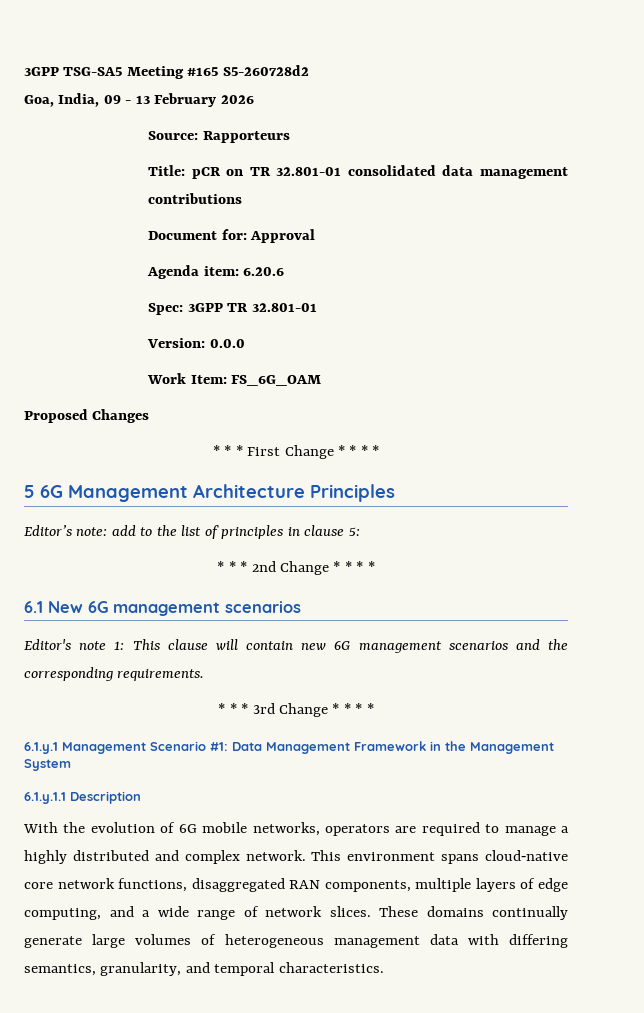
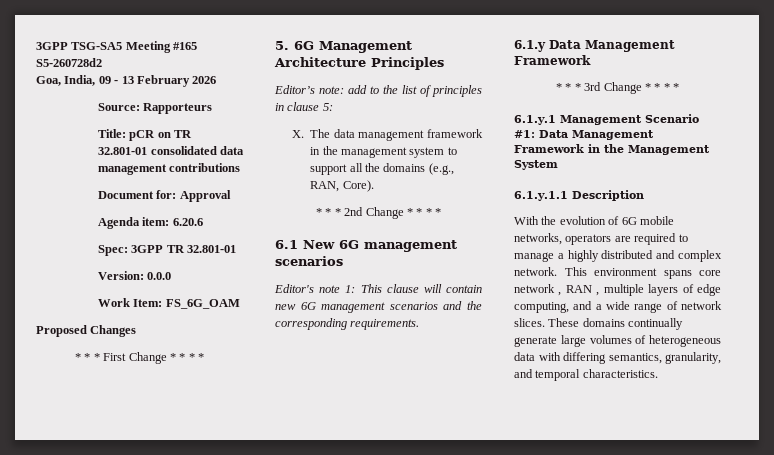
- 5 6G Management Architecture Principles
+ 5. 6G Management Architecture Principles
+ X. The data management framework in the management system to support all the domains (e.g., RAN, Core).
+ 6.1.y Data Management Framework
- This environment spans cloud‑native core network functions, disaggregated RAN components, multiple layers of edge computing, and a wide range of network slices.
+ This environment spans core network , RAN , multiple layers of edge computing, and a wide range of network slices.
- These domains continually generate large volumes of heterogeneous management data with differing semantics, granularity, and temporal characteristics.
+ These domains continually generate large volumes of heterogeneous data with differing semantics, granularity, and temporal characteristics.

